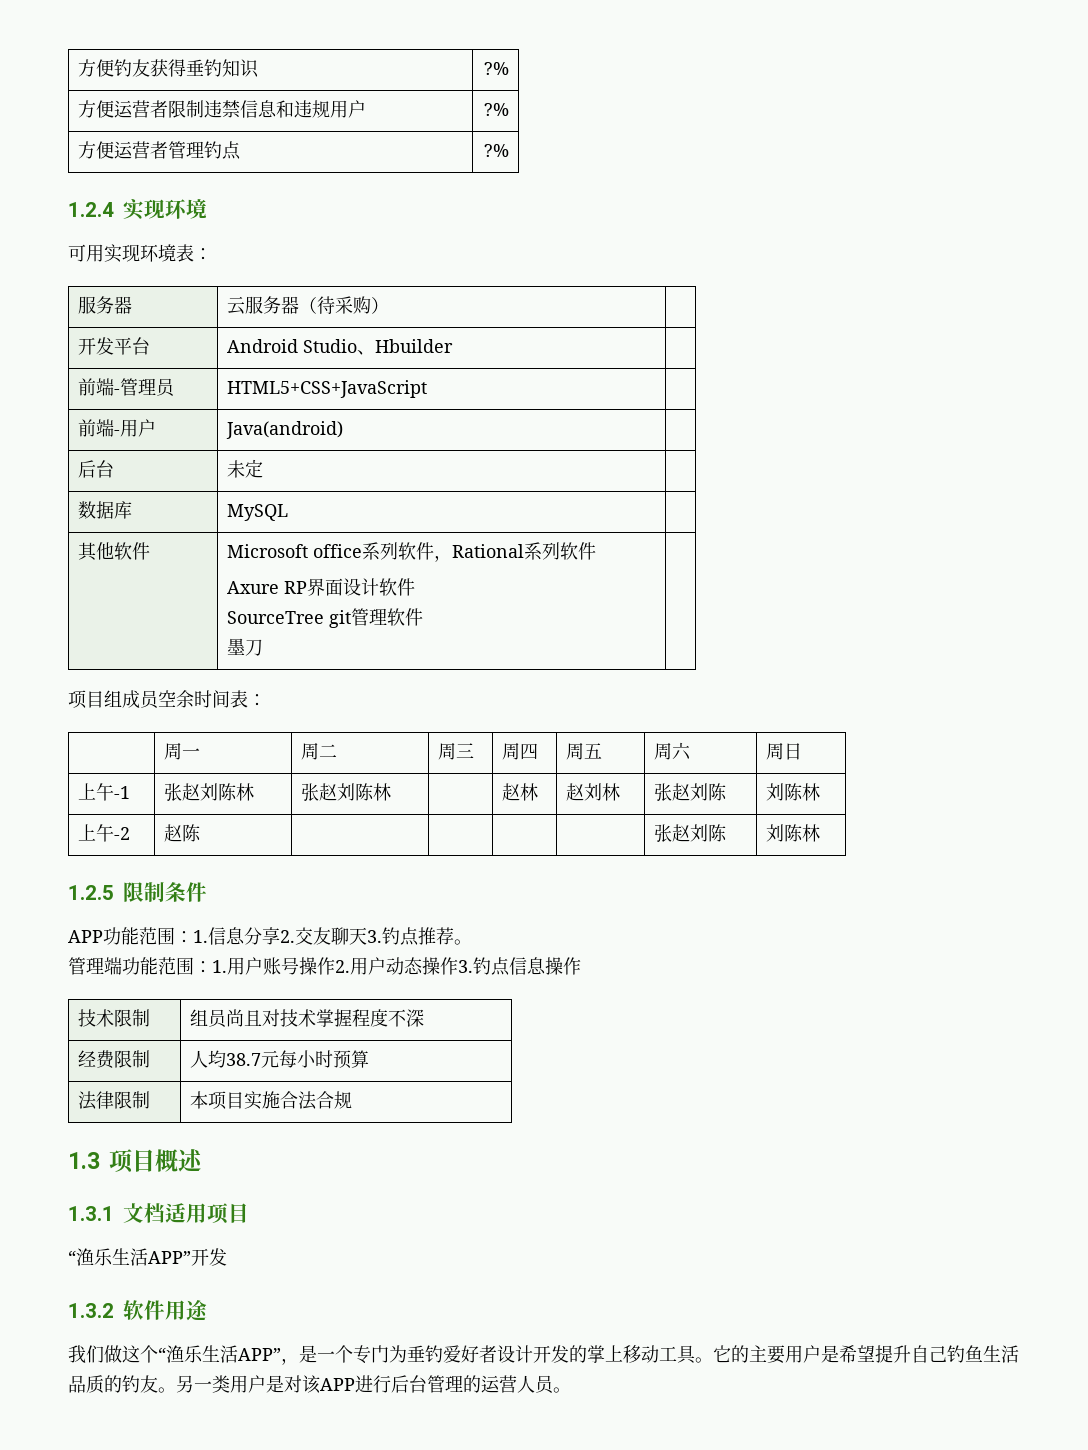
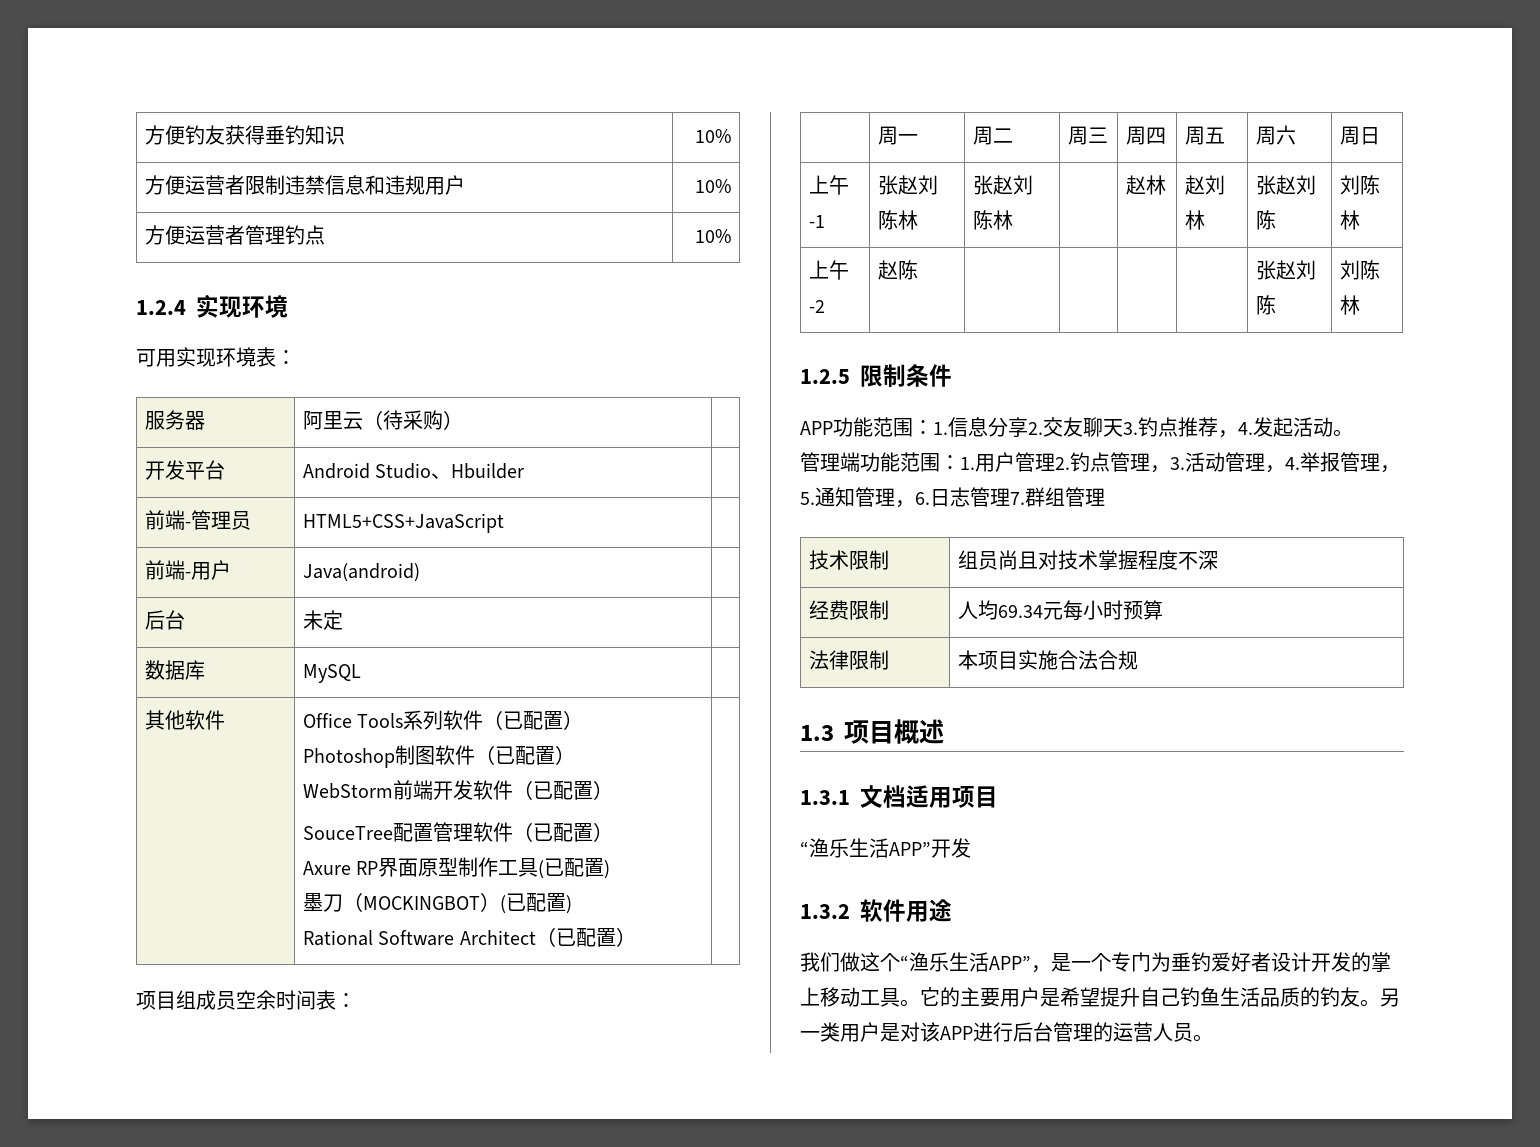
- 方便钓友获得垂钓知识 | ?%
+ 方便钓友获得垂钓知识 | 10%
- 方便运营者限制违禁信息和违规用户 | ?%
+ 方便运营者限制违禁信息和违规用户 | 10%
- 方便运营者管理钓点 | ?%
+ 方便运营者管理钓点 | 10%
- 服务器 | 云服务器（待采购） |
+ 服务器 | 阿里云（待采购） |
- Microsoft office系列软件，Rational系列软件
- Axure RP界面设计软件
- SourceTree git管理软件
- 墨刀
+ Office Tools系列软件（已配置）
+ Photoshop制图软件（已配置）
+ WebStorm前端开发软件（已配置）
+ SouceTree配置管理软件（已配置）
+ Axure RP界面原型制作工具(已配置)
+ 墨刀（MOCKINGBOT）(已配置)
+ Rational Software Architect（已配置）
- APP功能范围：1.信息分享2.交友聊天3.钓点推荐。
+ APP功能范围：1.信息分享2.交友聊天3.钓点推荐，4.发起活动。
- 管理端功能范围：1.用户账号操作2.用户动态操作3.钓点信息操作
+ 管理端功能范围：1.用户管理2.钓点管理，3.活动管理，4.举报管理，5.通知管理，6.日志管理7.群组管理
- 经费限制 | 人均38.7元每小时预算
+ 经费限制 | 人均69.34元每小时预算

